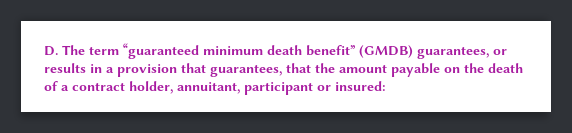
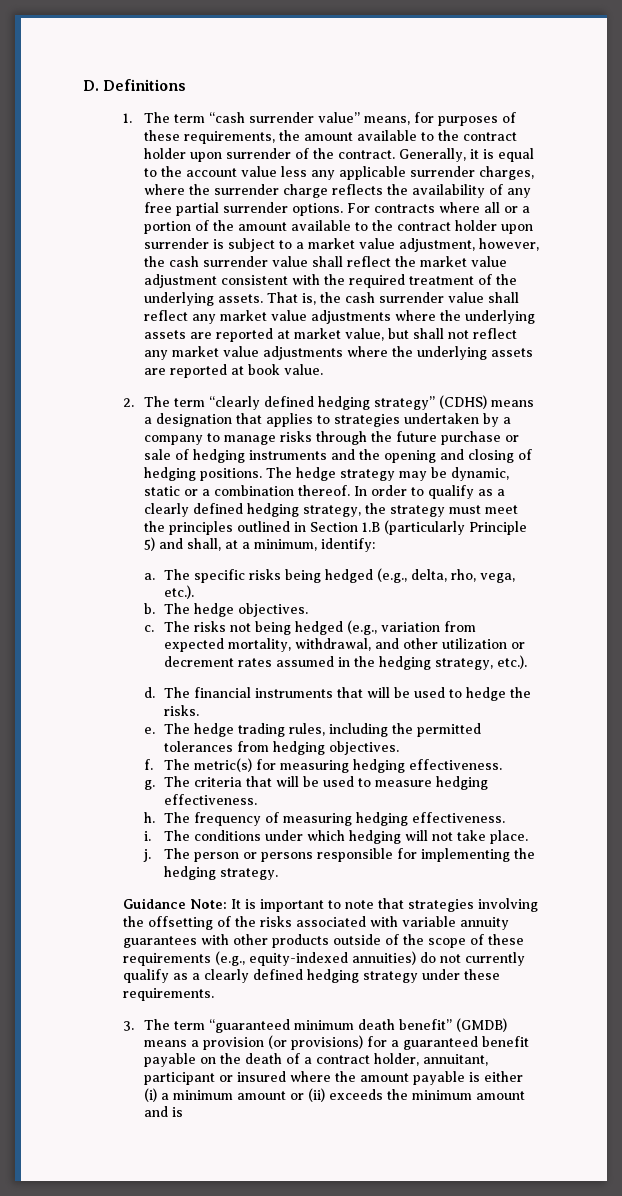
- D. The term “guaranteed minimum death benefit” (GMDB) guarantees, or results in a provision that guarantees, that the amount payable on the death of a contract holder, annuitant, participant or insured:
+ D. Definitions
+ 1. The term “cash surrender value” means, for purposes of these requirements, the amount available to the contract holder upon surrender of the contract. Generally, it is equal to the account value less any applicable surrender charges, where the surrender charge reflects the availability of any free partial surrender options. For contracts where all or a portion of the amount available to the contract holder upon surrender is subject to a market value adjustment, however, the cash surrender value shall reflect the market value adjustment consistent with the required treatment of the underlying assets. That is, the cash surrender value shall reflect any market value adjustments where the underlying assets are reported at market value, but shall not reflect any market value adjustments where the underlying assets are reported at book value.
+ 2. The term “clearly defined hedging strategy” (CDHS) means a designation that applies to strategies undertaken by a company to manage risks through the future purchase or sale of hedging instruments and the opening and closing of hedging positions. The hedge strategy may be dynamic, static or a combination thereof. In order to qualify as a clearly defined hedging strategy, the strategy must meet the principles outlined in Section 1.B (particularly Principle 5) and shall, at a minimum, identify:
+ a. The specific risks being hedged (e.g., delta, rho, vega, etc.).
+ b. The hedge objectives.
+ c. The risks not being hedged (e.g., variation from expected mortality, withdrawal, and other utilization or decrement rates assumed in the hedging strategy, etc.).
+ d. The financial instruments that will be used to hedge the risks.
+ e. The hedge trading rules, including the permitted tolerances from hedging objectives.
+ f. The metric(s) for measuring hedging effectiveness.
+ g. The criteria that will be used to measure hedging effectiveness.
+ h. The frequency of measuring hedging effectiveness.
+ i. The conditions under which hedging will not take place.
+ j. The person or persons responsible for implementing the hedging strategy.
+ Guidance Note: It is important to note that strategies involving the offsetting of the risks associated with variable annuity guarantees with other products outside of the scope of these requirements (e.g., equity-indexed annuities) do not currently qualify as a clearly defined hedging strategy under these requirements.
+ 3. The term “guaranteed minimum death benefit” (GMDB) means a provision (or provisions) for a guaranteed benefit payable on the death of a contract holder, annuitant, participant or insured where the amount payable is either (i) a minimum amount or (ii) exceeds the minimum amount and is

